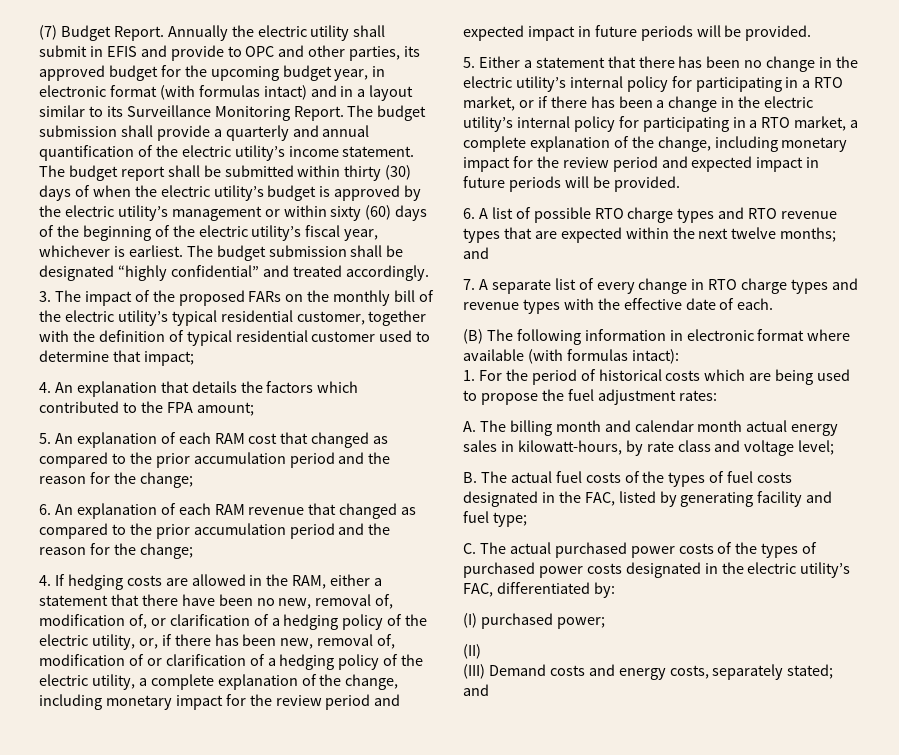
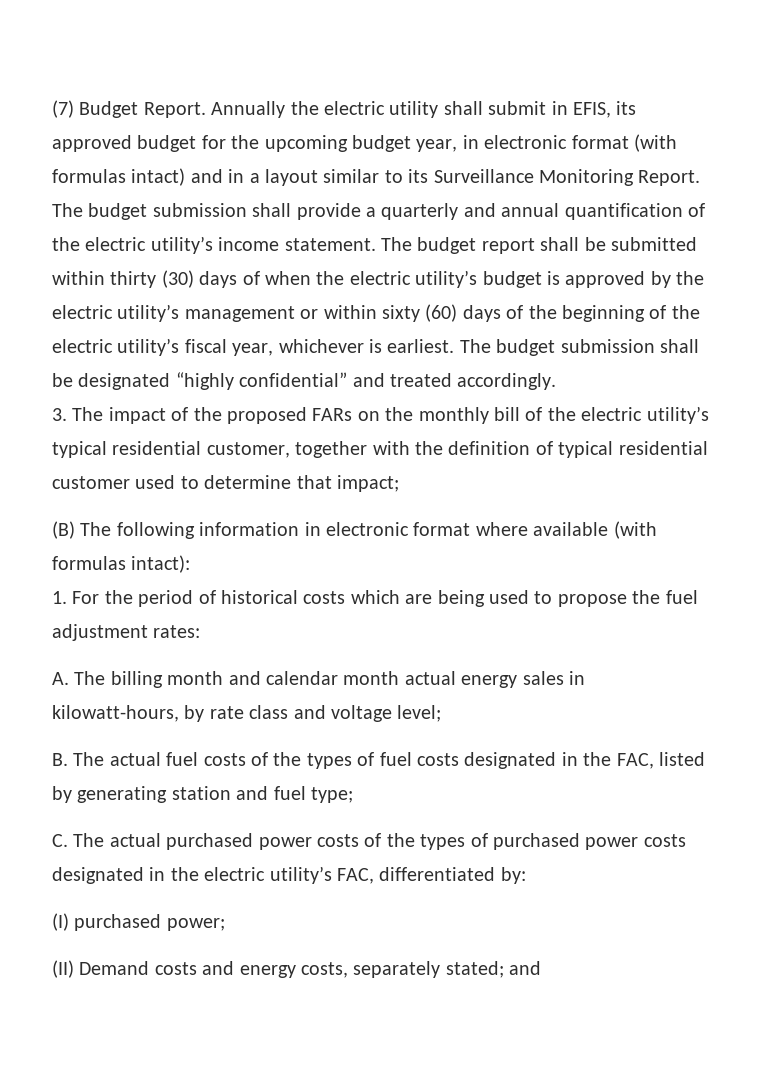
- Annually the electric utility shall submit in EFIS and provide to OPC and other parties, its approved budget for the upcoming budget year, in electronic format (with formulas intact) and in a layout similar to its Surveillance Monitoring Report.
+ Annually the electric utility shall submit in EFIS, its approved budget for the upcoming budget year, in electronic format (with formulas intact) and in a layout similar to its Surveillance Monitoring Report.
- 4. An explanation that details the factors which contributed to the FPA amount;
- 5. An explanation of each RAM cost that changed as compared to the prior accumulation period and the reason for the change;
- 6. An explanation of each RAM revenue that changed as compared to the prior accumulation period and the reason for the change;
- 4. If hedging costs are allowed in the RAM, either a statement that there have been no new, removal of, modification of, or clarification of a hedging policy of the electric utility, or, if there has been new, removal of, modification of or clarification of a hedging policy of the electric utility, a complete explanation of the change, including monetary impact for the review period and expected impact in future periods will be provided.
- 5. Either a statement that there has been no change in the electric utility’s internal policy for participating in a RTO market, or if there has been a change in the electric utility’s internal policy for participating in a RTO market, a complete explanation of the change, including monetary impact for the review period and expected impact in future periods will be provided.
- 6. A list of possible RTO charge types and RTO revenue types that are expected within the next twelve months; and
- 7. A separate list of every change in RTO charge types and revenue types with the effective date of each.
- B. The actual fuel costs of the types of fuel costs designated in the FAC, listed by generating facility and fuel type;
+ B. The actual fuel costs of the types of fuel costs designated in the FAC, listed by generating station and fuel type;
- (II)
- (III) Demand costs and energy costs, separately stated; and
+ (II) Demand costs and energy costs, separately stated; and

